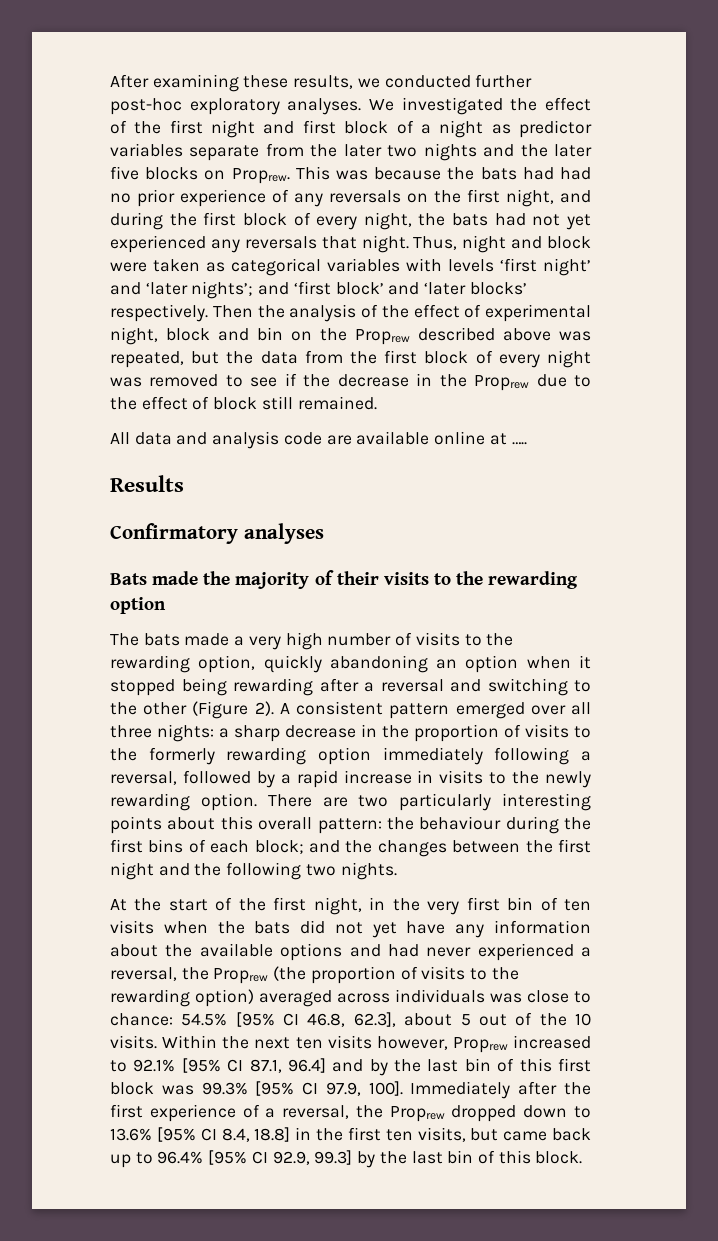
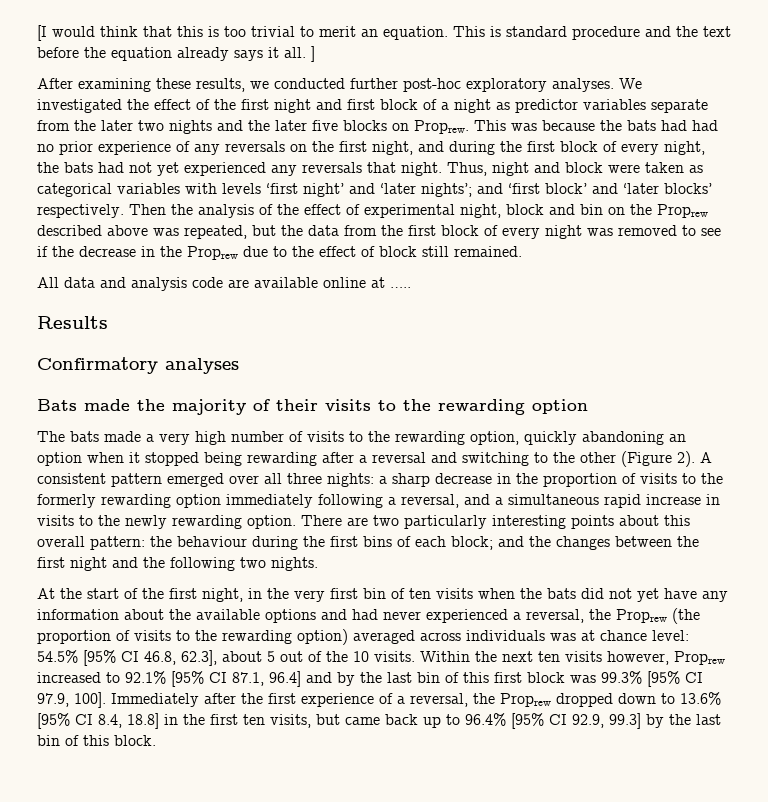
+ [I would think that this is too trivial to merit an equation. This is standard procedure and the text before the equation already says it all. ]
- A consistent pattern emerged over all three nights: a sharp decrease in the proportion of visits to the formerly rewarding option immediately following a reversal, followed by a rapid increase in visits to the newly rewarding option.
+ A consistent pattern emerged over all three nights: a sharp decrease in the proportion of visits to the formerly rewarding option immediately following a reversal, and a simultaneous rapid increase in visits to the newly rewarding option.
- At the start of the first night, in the very first bin of ten visits when the bats did not yet have any information about the available options and had never experienced a reversal, the Proprew (the proportion of visits to the rewarding option) averaged across individuals was close to chance: 54.5% [95% CI 46.8, 62.3], about 5 out of the 10 visits.
+ At the start of the first night, in the very first bin of ten visits when the bats did not yet have any information about the available options and had never experienced a reversal, the Proprew (the proportion of visits to the rewarding option) averaged across individuals was at chance level: 54.5% [95% CI 46.8, 62.3], about 5 out of the 10 visits.

